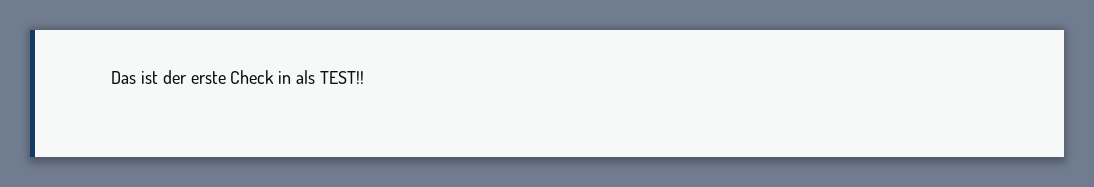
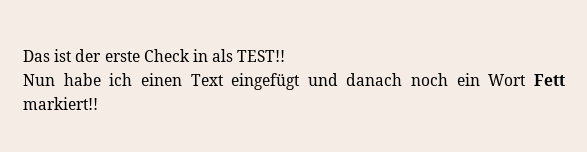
+ Nun habe ich einen Text eingefügt und danach noch ein Wort Fett markiert!!

